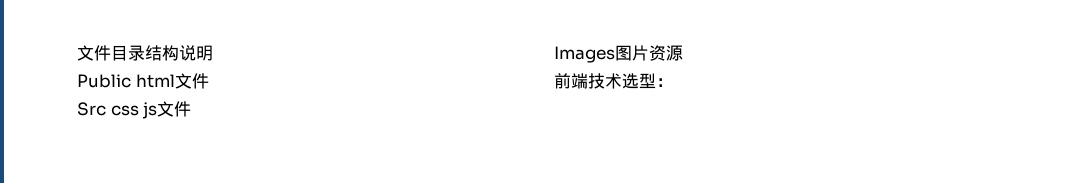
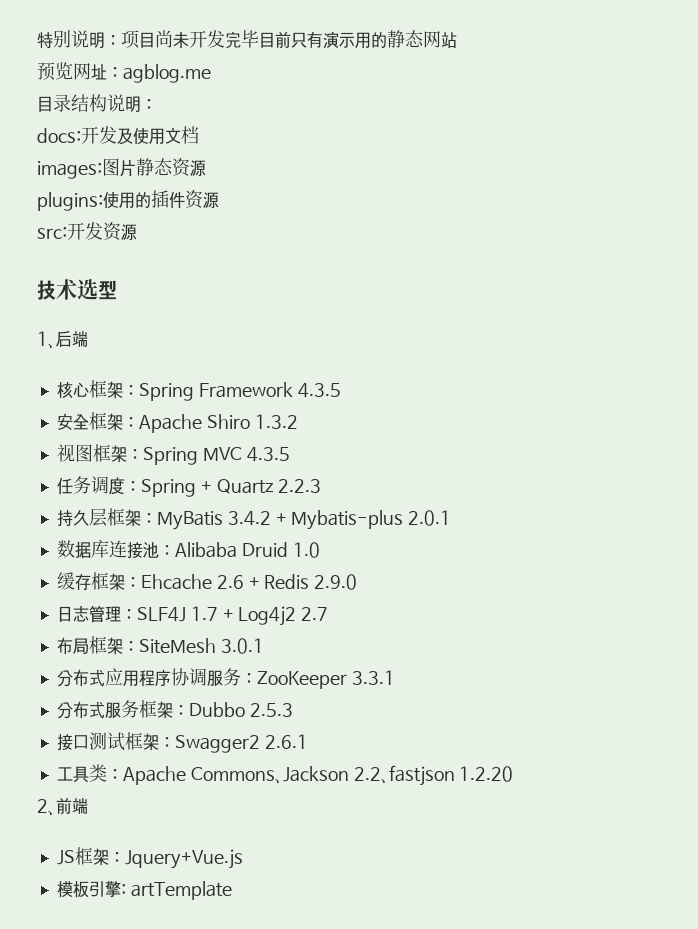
- 文件目录结构说明
- Public html文件
- Src css js文件
- Images图片资源
- 前端技术选型：
+ 特别说明：项目尚未开发完毕目前只有演示用的静态网站
+ 预览网址：agblog.me
+ 目录结构说明：
+ docs:开发及使用文档
+ images:图片静态资源
+ plugins:使用的插件资源
+ src:开发资源
+ 技术选型
+ 1、后端
+ 核心框架：Spring Framework 4.3.5
+ 安全框架：Apache Shiro 1.3.2
+ 视图框架：Spring MVC 4.3.5
+ 任务调度：Spring + Quartz 2.2.3
+ 持久层框架：MyBatis 3.4.2 + Mybatis-plus 2.0.1
+ 数据库连接池：Alibaba Druid 1.0
+ 缓存框架：Ehcache 2.6 + Redis 2.9.0
+ 日志管理：SLF4J 1.7 + Log4j2 2.7
+ 布局框架：SiteMesh 3.0.1
+ 分布式应用程序协调服务：ZooKeeper 3.3.1
+ 分布式服务框架：Dubbo 2.5.3
+ 接口测试框架：Swagger2 2.6.1
+ 工具类：Apache Commons、Jackson 2.2、fastjson 1.2.20
+ 2、前端
+ JS框架：Jquery+Vue.js
+ 模板引擎: artTemplate

